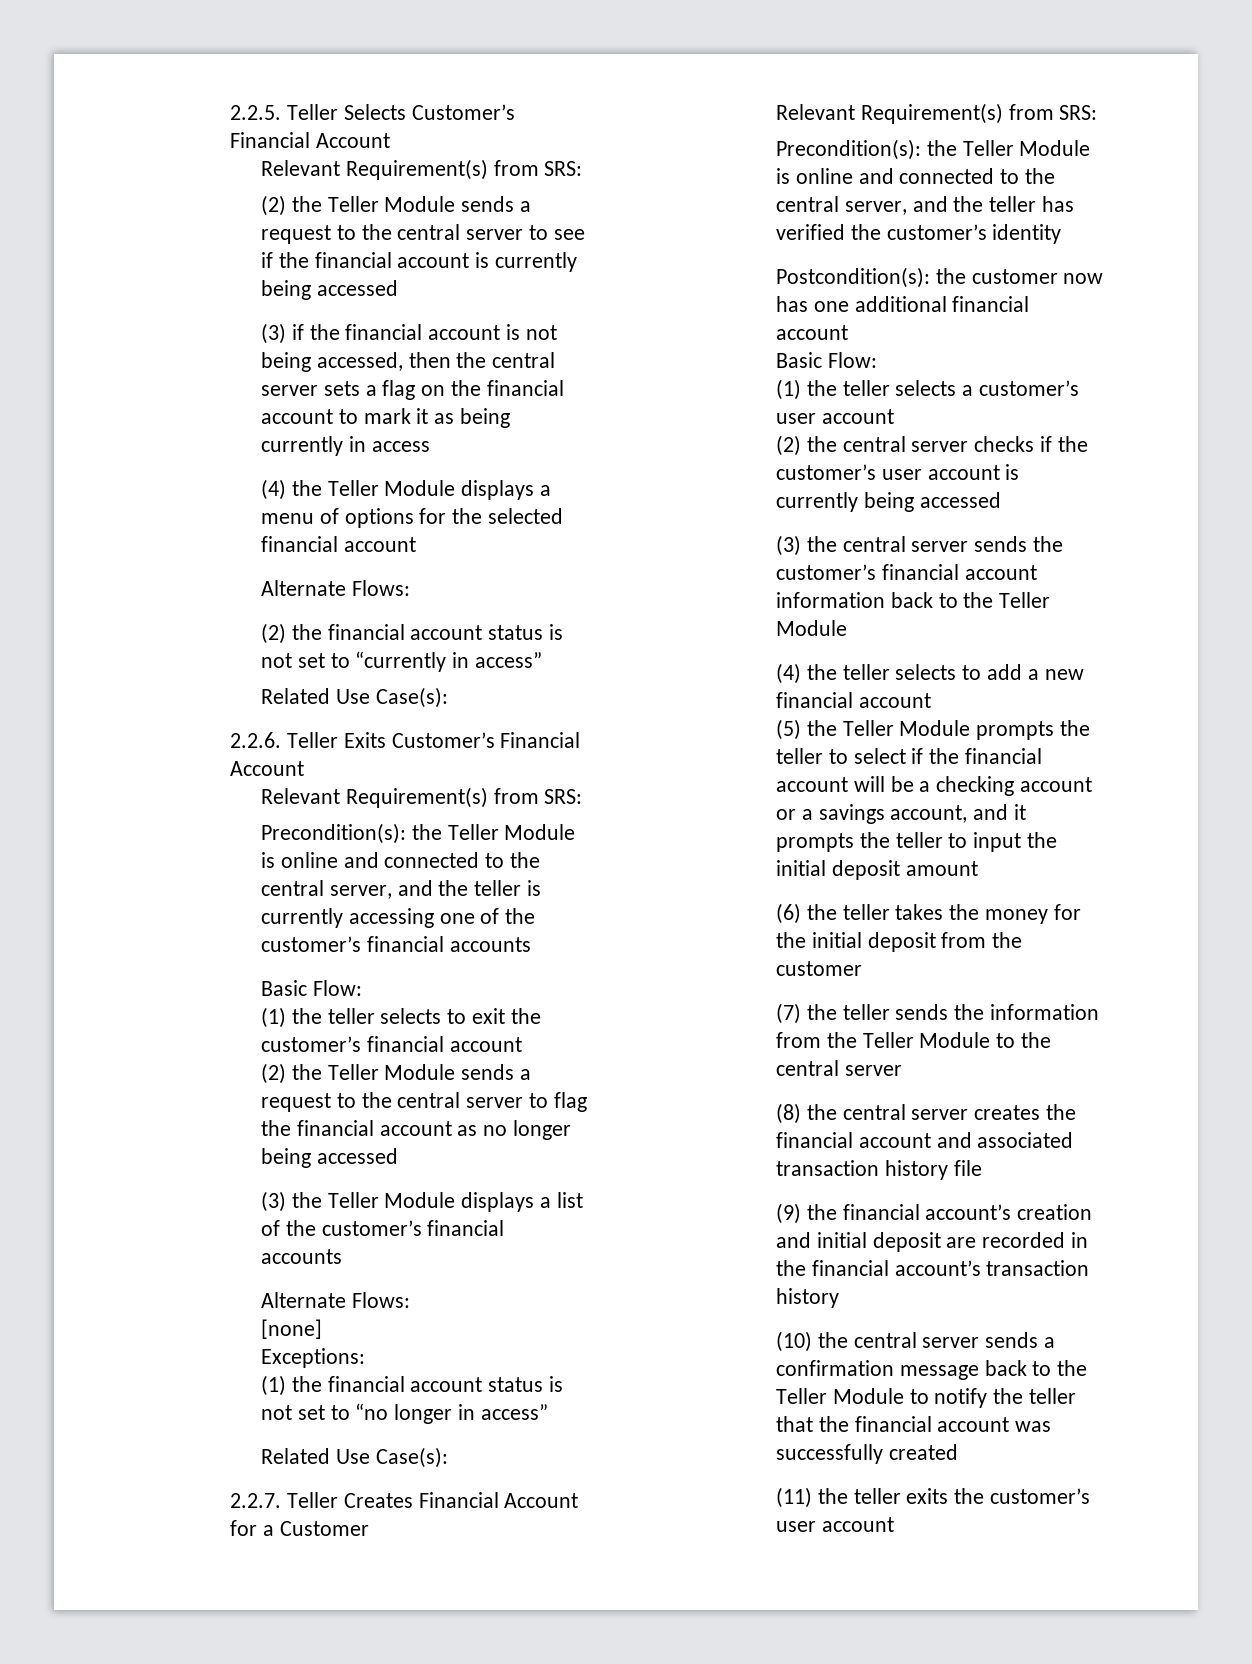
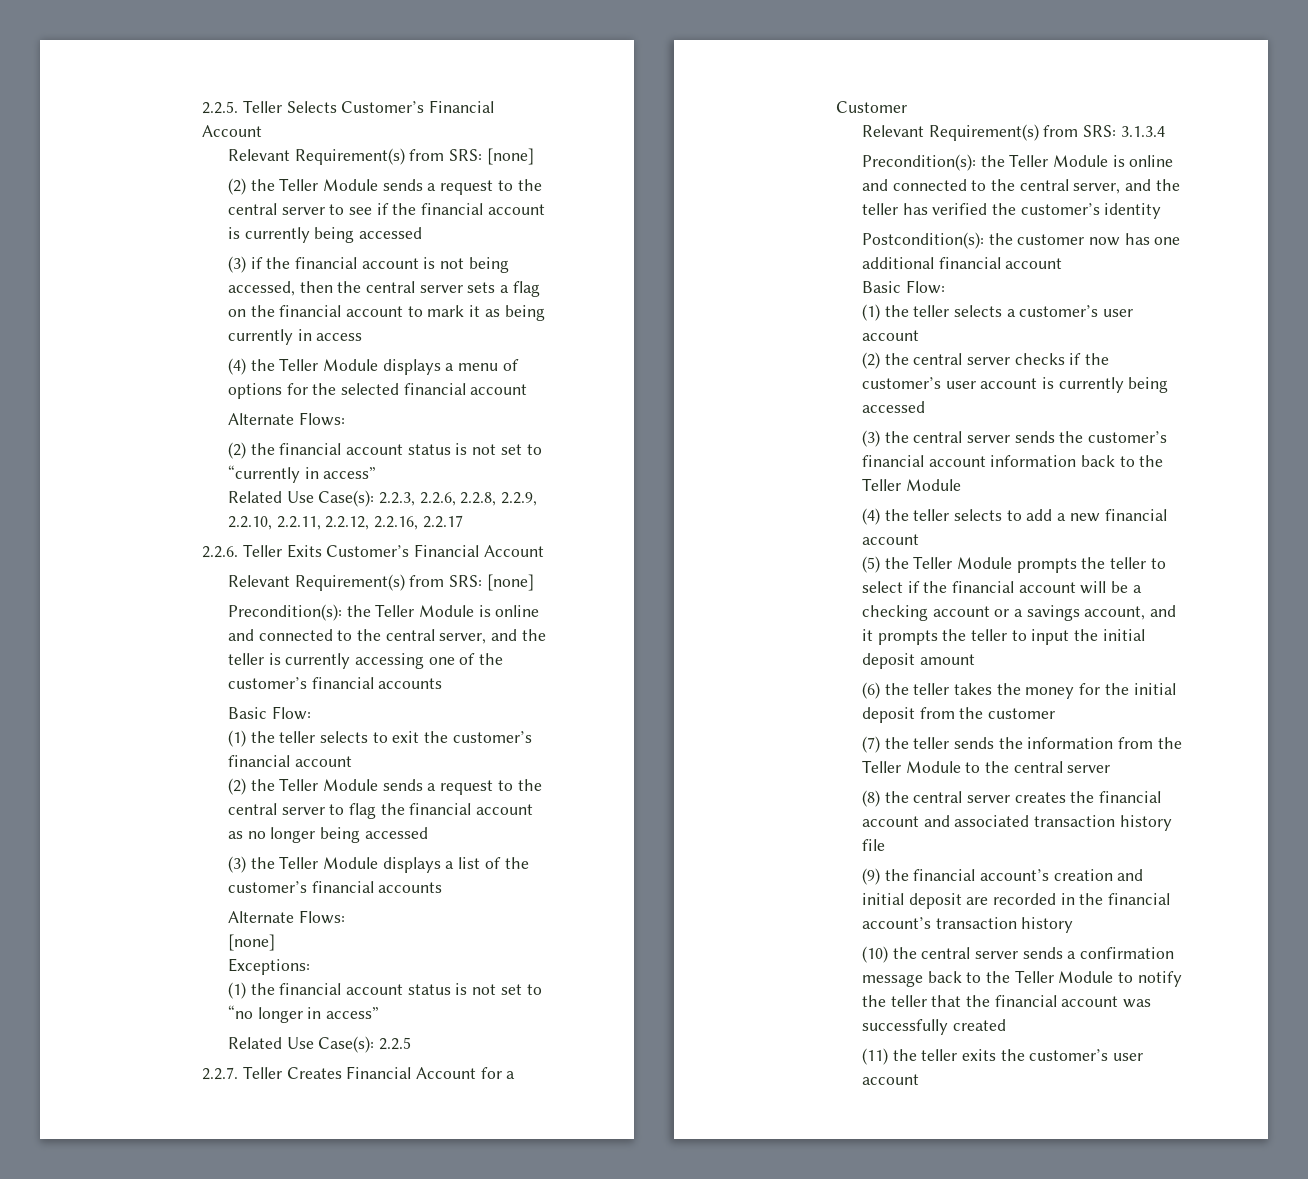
  2.2.5. Teller Selects Customer’s Financial Account
- Relevant Requirement(s) from SRS:
+ Relevant Requirement(s) from SRS: [none]
  (2) the financial account status is not set to “currently in access”
- Related Use Case(s):
+ Related Use Case(s): 2.2.3, 2.2.6, 2.2.8, 2.2.9, 2.2.10, 2.2.11, 2.2.12, 2.2.16, 2.2.17
  2.2.6. Teller Exits Customer’s Financial Account
- Relevant Requirement(s) from SRS:
+ Relevant Requirement(s) from SRS: [none]
  (1) the financial account status is not set to “no longer in access”
- Related Use Case(s):
+ Related Use Case(s): 2.2.5
  2.2.7. Teller Creates Financial Account for a Customer
- Relevant Requirement(s) from SRS:
+ Relevant Requirement(s) from SRS: 3.1.3.4

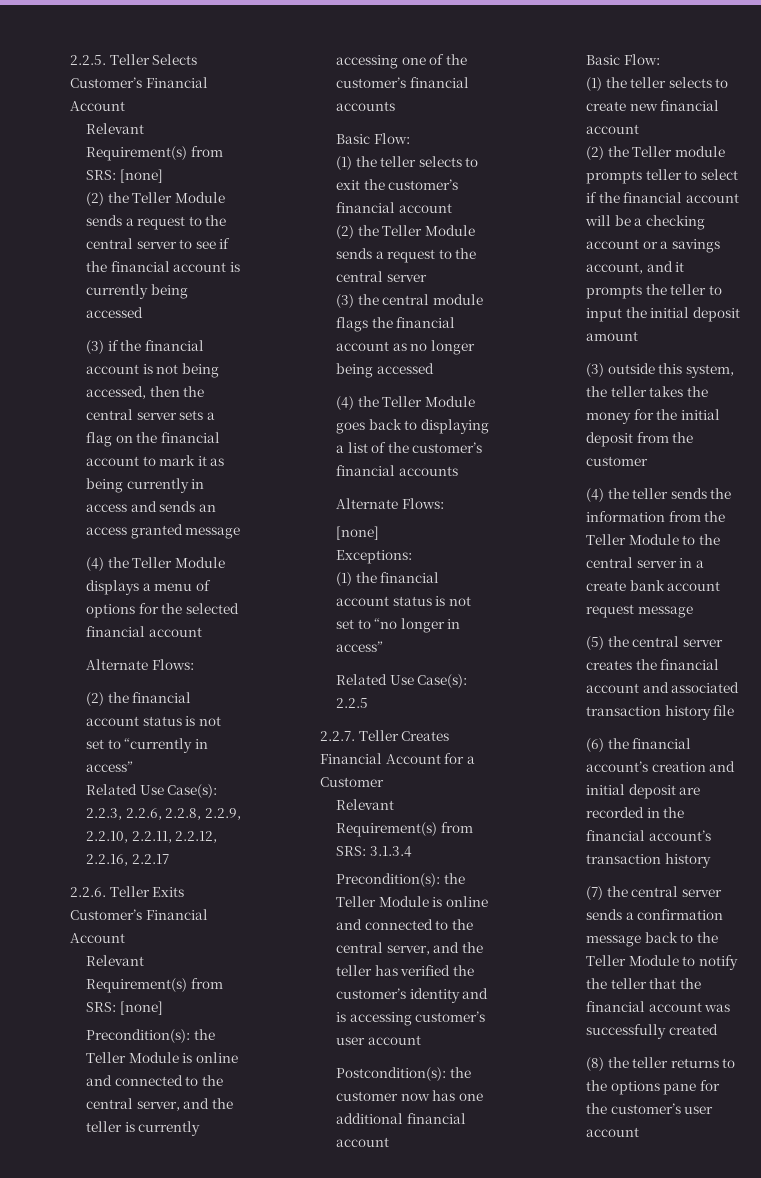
- (3) if the financial account is not being accessed, then the central server sets a flag on the financial account to mark it as being currently in access
+ (3) if the financial account is not being accessed, then the central server sets a flag on the financial account to mark it as being currently in access and sends an access granted message
  (1) the teller selects to exit the customer’s financial account
- (2) the Teller Module sends a request to the central server to flag the financial account as no longer being accessed
+ (2) the Teller Module sends a request to the central server
+ (3) the central module flags the financial account as no longer being accessed
- (3) the Teller Module displays a list of the customer’s financial accounts
+ (4) the Teller Module goes back to displaying a list of the customer’s financial accounts
- Precondition(s): the Teller Module is online and connected to the central server, and the teller has verified the customer’s identity
+ Precondition(s): the Teller Module is online and connected to the central server, and the teller has verified the customer’s identity and is accessing customer’s user account
- (1) the teller selects a customer’s user account
- (2) the central server checks if the customer’s user account is currently being accessed
- (3) the central server sends the customer’s financial account information back to the Teller Module
- (4) the teller selects to add a new financial account
- (5) the Teller Module prompts the teller to select if the financial account will be a checking account or a savings account, and it prompts the teller to input the initial deposit amount
+ (1) the teller selects to create new financial account
+ (2) the Teller module prompts teller to select if the financial account will be a checking account or a savings account, and it prompts the teller to input the initial deposit amount
- (6) the teller takes the money for the initial deposit from the customer
+ (3) outside this system, the teller takes the money for the initial deposit from the customer
- (7) the teller sends the information from the Teller Module to the central server
- (8) the central server creates the financial account and associated transaction history file
+ (4) the teller sends the information from the Teller Module to the central server in a create bank account request message
+ (5) the central server creates the financial account and associated transaction history file
- (9) the financial account’s creation and initial deposit are recorded in the financial account’s transaction history
+ (6) the financial account’s creation and initial deposit are recorded in the financial account’s transaction history
- (10) the central server sends a confirmation message back to the Teller Module to notify the teller that the financial account was successfully created
+ (7) the central server sends a confirmation message back to the Teller Module to notify the teller that the financial account was successfully created
- (11) the teller exits the customer’s user account
+ (8) the teller returns to the options pane for the customer’s user account

